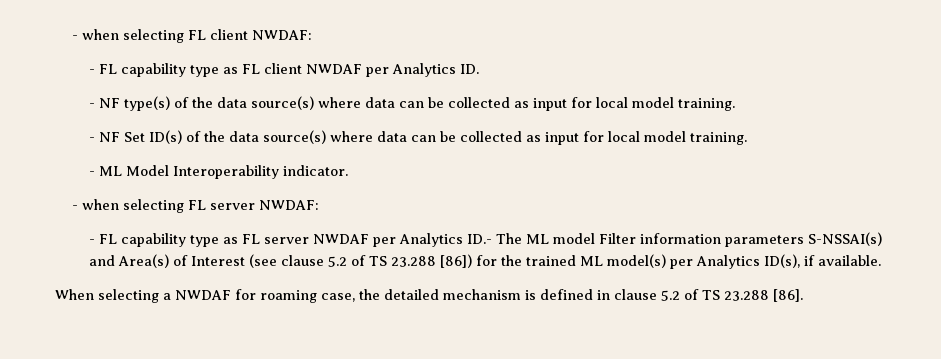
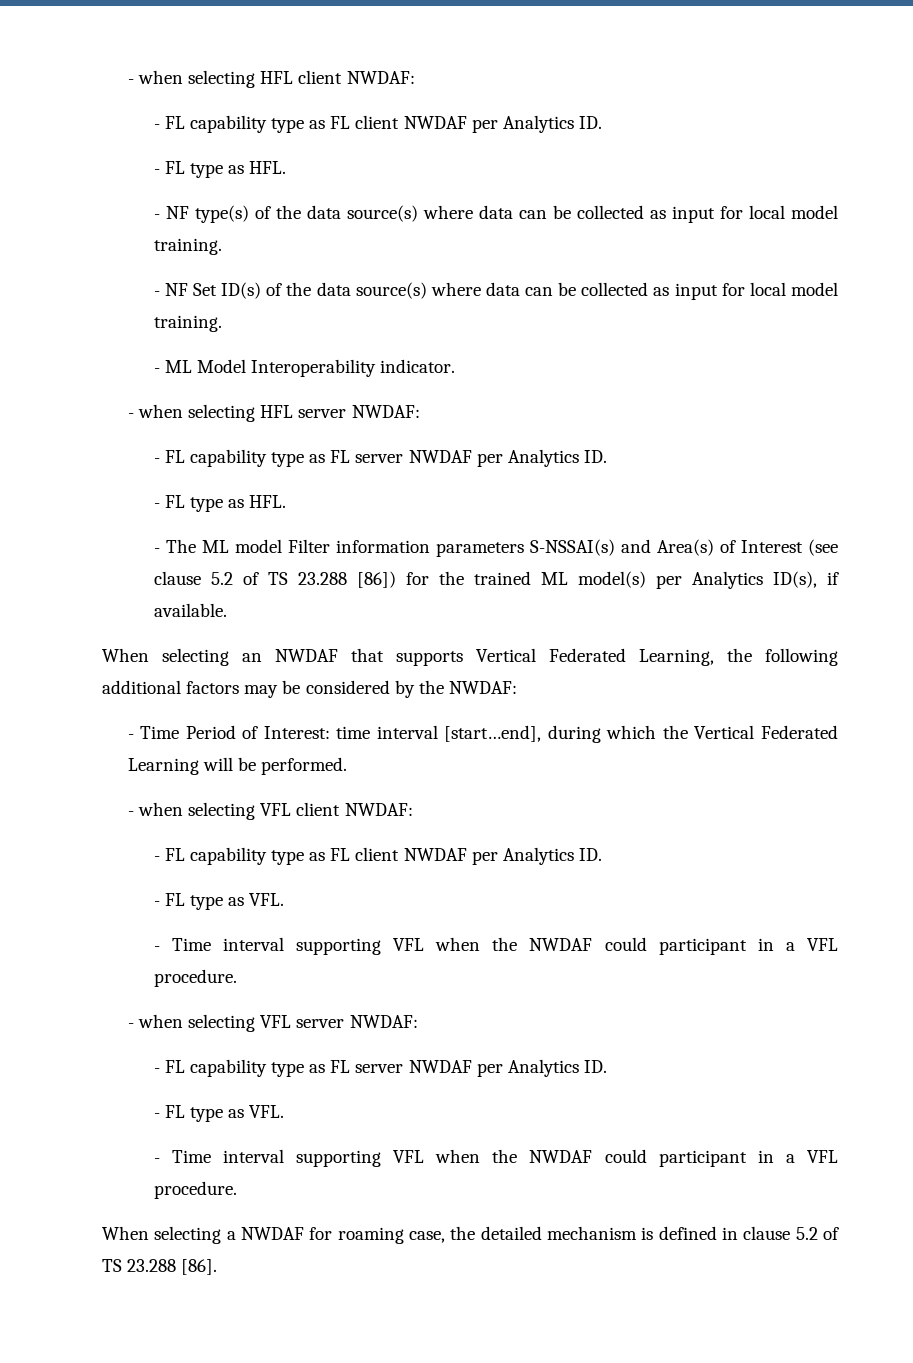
- - when selecting FL client NWDAF:
+ - when selecting HFL client NWDAF:
  - FL capability type as FL client NWDAF per Analytics ID.
+ - FL type as HFL.
- - when selecting FL server NWDAF:
- - FL capability type as FL server NWDAF per Analytics ID.- The ML model Filter information parameters S-NSSAI(s) and Area(s) of Interest (see clause 5.2 of TS 23.288 [86]) for the trained ML model(s) per Analytics ID(s), if available.
+ - when selecting HFL server NWDAF:
+ - FL capability type as FL server NWDAF per Analytics ID.
+ - FL type as HFL.
+ - The ML model Filter information parameters S-NSSAI(s) and Area(s) of Interest (see clause 5.2 of TS 23.288 [86]) for the trained ML model(s) per Analytics ID(s), if available.
+ When selecting an NWDAF that supports Vertical Federated Learning, the following additional factors may be considered by the NWDAF:
+ - Time Period of Interest: time interval [start…end], during which the Vertical Federated Learning will be performed.
+ - when selecting VFL client NWDAF:
+ - FL capability type as FL client NWDAF per Analytics ID.
+ - FL type as VFL.
+ - Time interval supporting VFL when the NWDAF could participant in a VFL procedure.
+ - when selecting VFL server NWDAF:
+ - FL capability type as FL server NWDAF per Analytics ID.
+ - FL type as VFL.
+ - Time interval supporting VFL when the NWDAF could participant in a VFL procedure.

